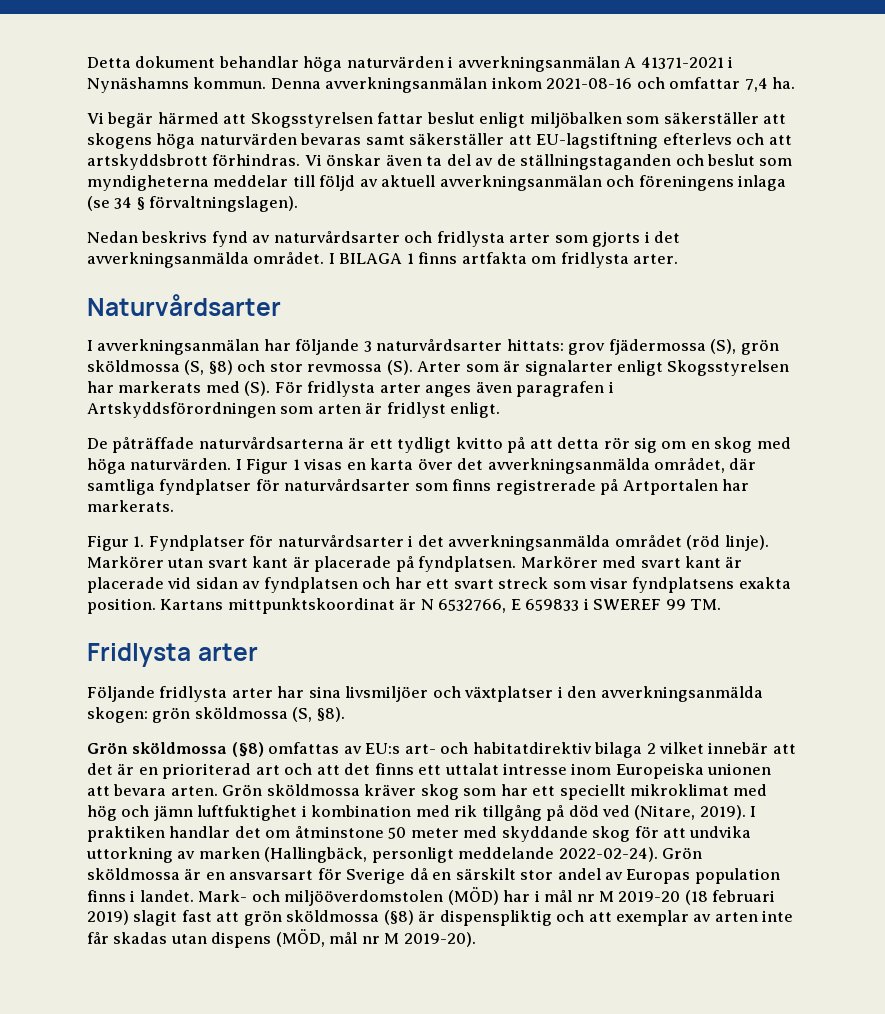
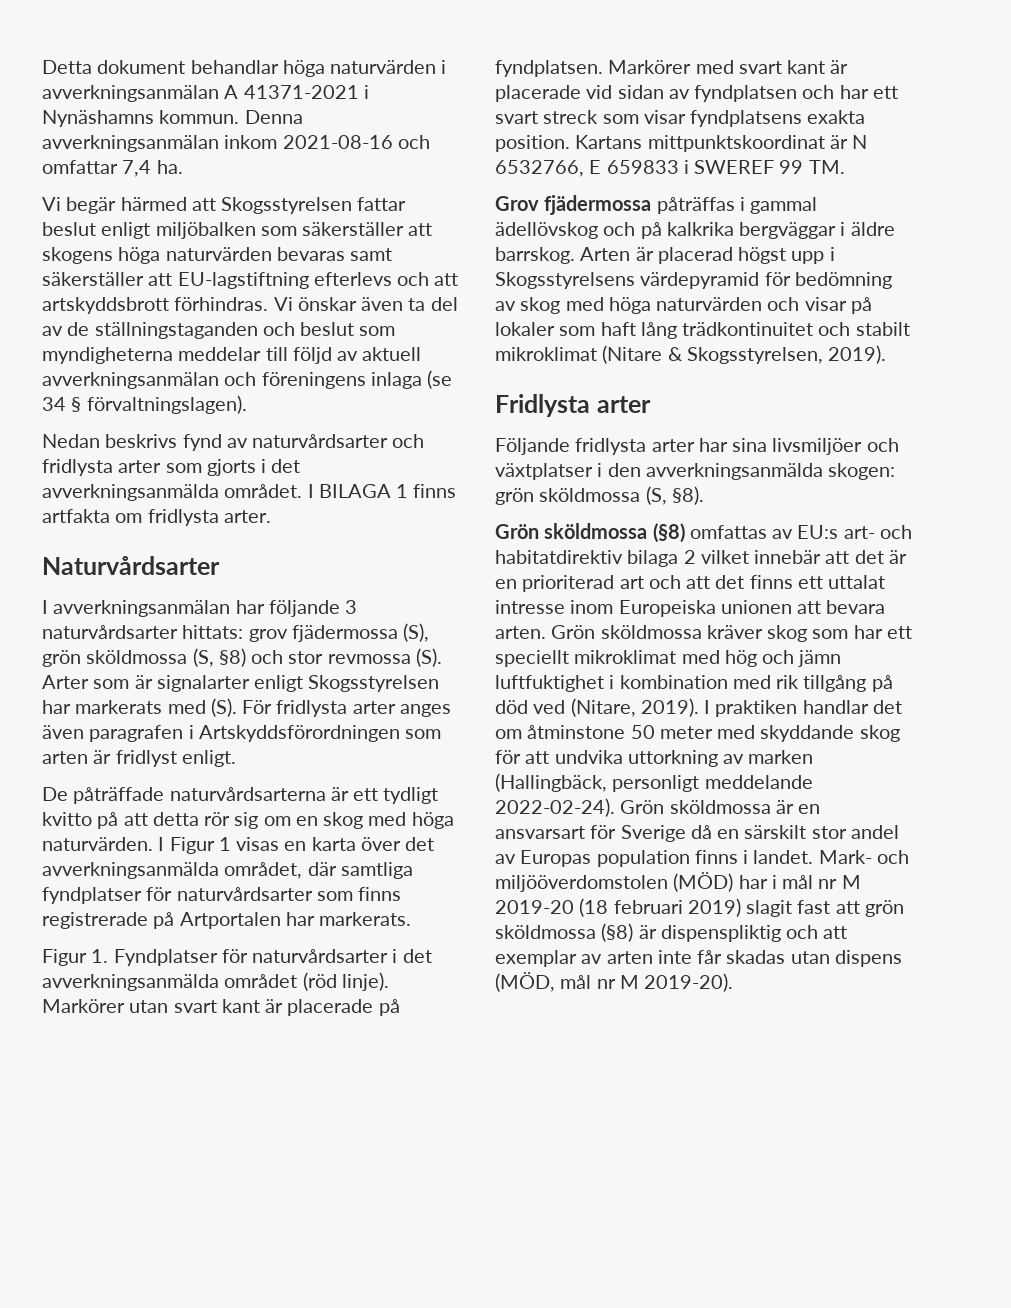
+ Grov fjädermossa påträffas i gammal ädellövskog och på kalkrika bergväggar i äldre barrskog. Arten är placerad högst upp i Skogsstyrelsens värdepyramid för bedömning av skog med höga naturvärden och visar på lokaler som haft lång trädkontinuitet och stabilt mikroklimat (Nitare & Skogsstyrelsen, 2019).

